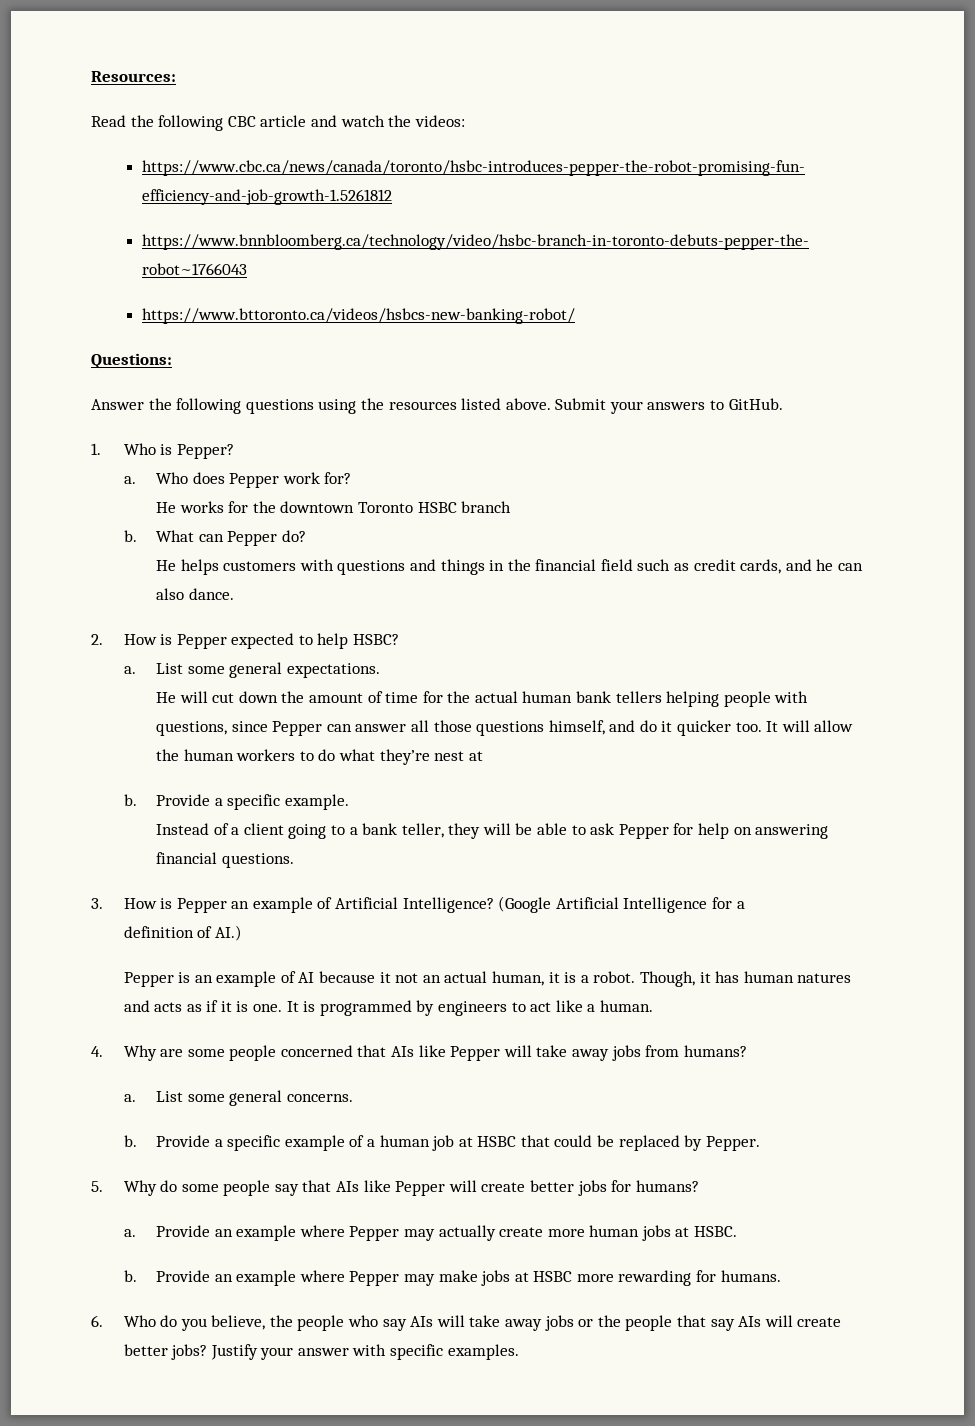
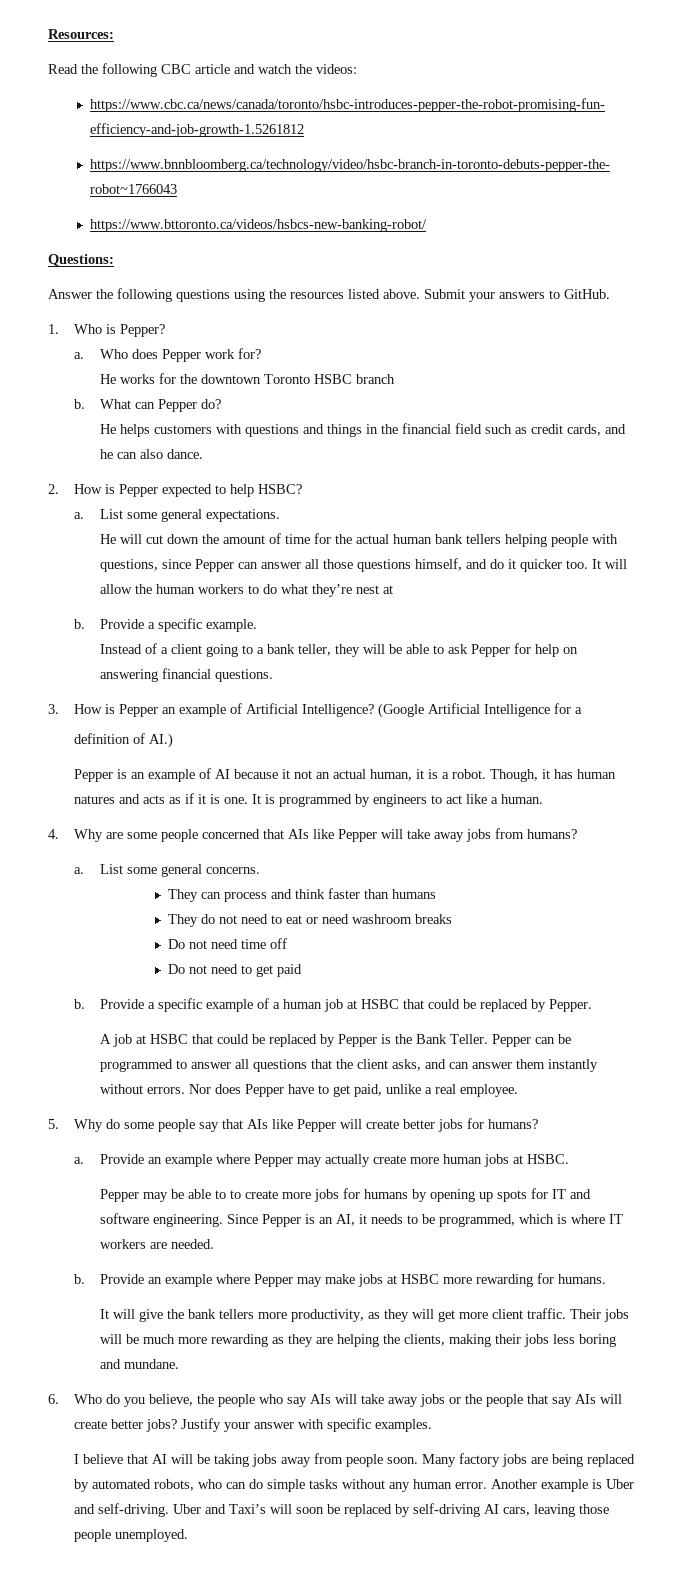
+ They can process and think faster than humans
+ They do not need to eat or need washroom breaks
+ Do not need time off
+ Do not need to get paid
+ A job at HSBC that could be replaced by Pepper is the Bank Teller. Pepper can be programmed to answer all questions that the client asks, and can answer them instantly without errors. Nor does Pepper have to get paid, unlike a real employee.
+ Pepper may be able to to create more jobs for humans by opening up spots for IT and software engineering. Since Pepper is an AI, it needs to be programmed, which is where IT workers are needed.
+ It will give the bank tellers more productivity, as they will get more client traffic. Their jobs will be much more rewarding as they are helping the clients, making their jobs less boring and mundane.
+ I believe that AI will be taking jobs away from people soon. Many factory jobs are being replaced by automated robots, who can do simple tasks without any human error. Another example is Uber and self-driving. Uber and Taxi’s will soon be replaced by self-driving AI cars, leaving those people unemployed.

